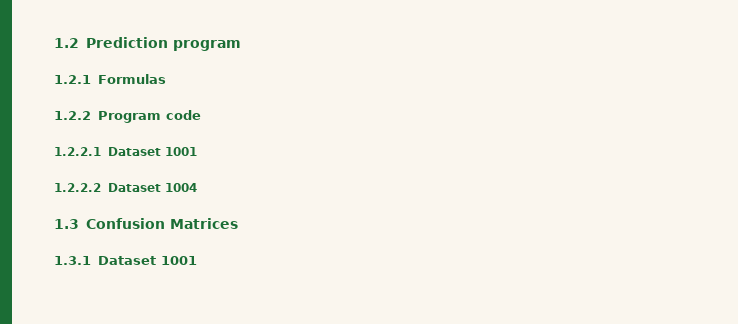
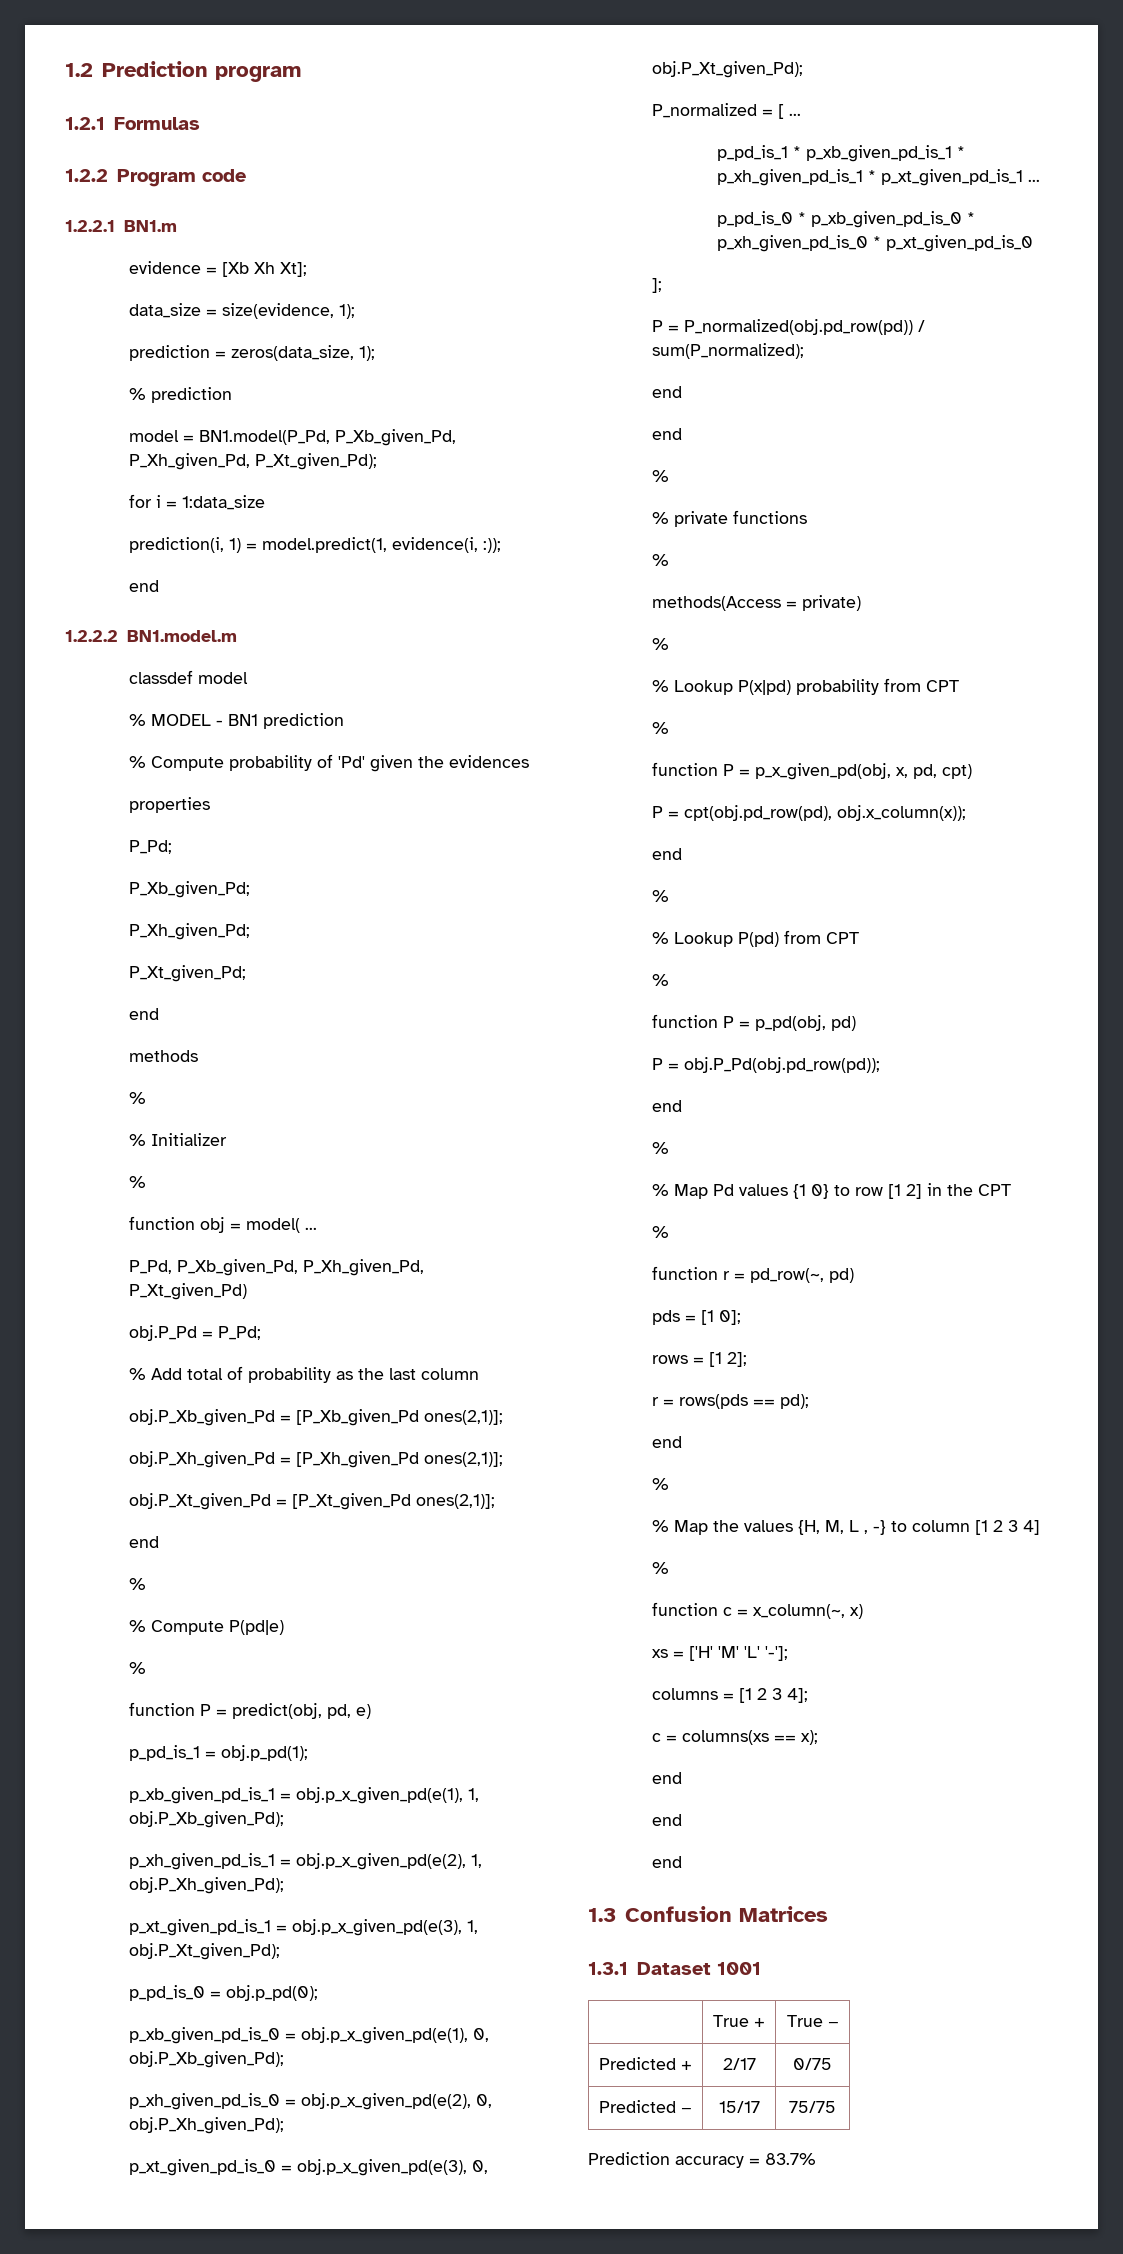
- 1.2.2.1 Dataset 1001
- 1.2.2.2 Dataset 1004
+ 1.2.2.1 BN1.m
+ evidence = [Xb Xh Xt];
+ data_size = size(evidence, 1);
+ prediction = zeros(data_size, 1);
+ % prediction
+ model = BN1.model(P_Pd, P_Xb_given_Pd, P_Xh_given_Pd, P_Xt_given_Pd);
+ for i = 1:data_size
+ prediction(i, 1) = model.predict(1, evidence(i, :));
+ end
+ 1.2.2.2 BN1.model.m
+ classdef model
+ % MODEL - BN1 prediction
+ % Compute probability of 'Pd' given the evidences
+ properties
+ P_Pd;
+ P_Xb_given_Pd;
+ P_Xh_given_Pd;
+ P_Xt_given_Pd;
+ end
+ methods
+ %
+ % Initializer
+ %
+ function obj = model( ...
+ P_Pd, P_Xb_given_Pd, P_Xh_given_Pd, P_Xt_given_Pd)
+ obj.P_Pd = P_Pd;
+ % Add total of probability as the last column
+ obj.P_Xb_given_Pd = [P_Xb_given_Pd ones(2,1)];
+ obj.P_Xh_given_Pd = [P_Xh_given_Pd ones(2,1)];
+ obj.P_Xt_given_Pd = [P_Xt_given_Pd ones(2,1)];
+ end
+ %
+ % Compute P(pd|e)
+ %
+ function P = predict(obj, pd, e)
+ p_pd_is_1 = obj.p_pd(1);
+ p_xb_given_pd_is_1 = obj.p_x_given_pd(e(1), 1, obj.P_Xb_given_Pd);
+ p_xh_given_pd_is_1 = obj.p_x_given_pd(e(2), 1, obj.P_Xh_given_Pd);
+ p_xt_given_pd_is_1 = obj.p_x_given_pd(e(3), 1, obj.P_Xt_given_Pd);
+ p_pd_is_0 = obj.p_pd(0);
+ p_xb_given_pd_is_0 = obj.p_x_given_pd(e(1), 0, obj.P_Xb_given_Pd);
+ p_xh_given_pd_is_0 = obj.p_x_given_pd(e(2), 0, obj.P_Xh_given_Pd);
+ p_xt_given_pd_is_0 = obj.p_x_given_pd(e(3), 0, obj.P_Xt_given_Pd);
+ P_normalized = [ ...
+ p_pd_is_1 * p_xb_given_pd_is_1 * p_xh_given_pd_is_1 * p_xt_given_pd_is_1 ...
+ p_pd_is_0 * p_xb_given_pd_is_0 * p_xh_given_pd_is_0 * p_xt_given_pd_is_0
+ ];
+ P = P_normalized(obj.pd_row(pd)) / sum(P_normalized);
+ end
+ end
+ %
+ % private functions
+ %
+ methods(Access = private)
+ %
+ % Lookup P(x|pd) probability from CPT
+ %
+ function P = p_x_given_pd(obj, x, pd, cpt)
+ P = cpt(obj.pd_row(pd), obj.x_column(x));
+ end
+ %
+ % Lookup P(pd) from CPT
+ %
+ function P = p_pd(obj, pd)
+ P = obj.P_Pd(obj.pd_row(pd));
+ end
+ %
+ % Map Pd values {1 0} to row [1 2] in the CPT
+ %
+ function r = pd_row(~, pd)
+ pds = [1 0];
+ rows = [1 2];
+ r = rows(pds == pd);
+ end
+ %
+ % Map the values {H, M, L , -} to column [1 2 3 4]
+ %
+ function c = x_column(~, x)
+ xs = ['H' 'M' 'L' '-'];
+ columns = [1 2 3 4];
+ c = columns(xs == x);
+ end
+ end
+ end
+ | True + | True −
+ Predicted + | 2/17 | 0/75
+ Predicted − | 15/17 | 75/75
+ Prediction accuracy = 83.7%

